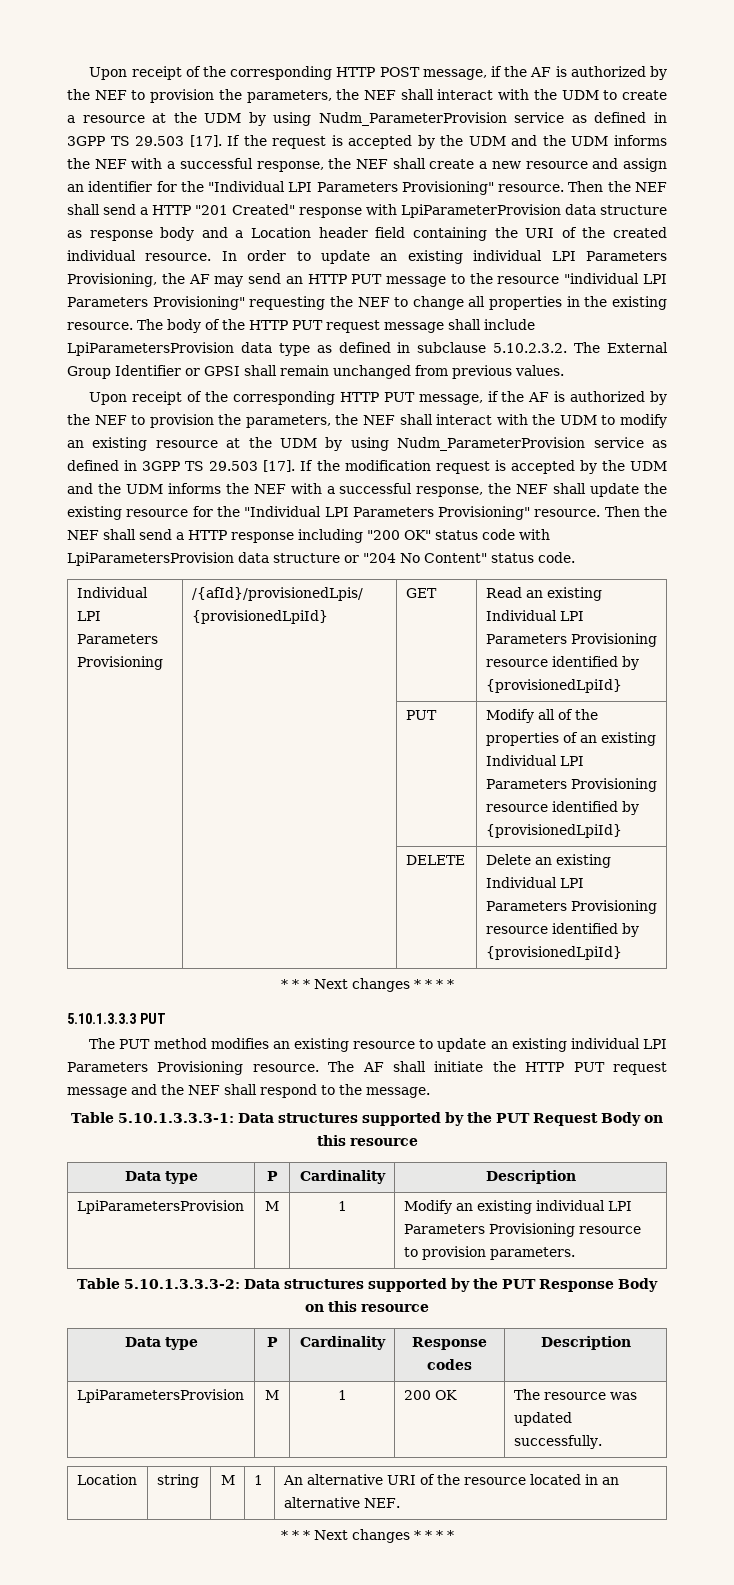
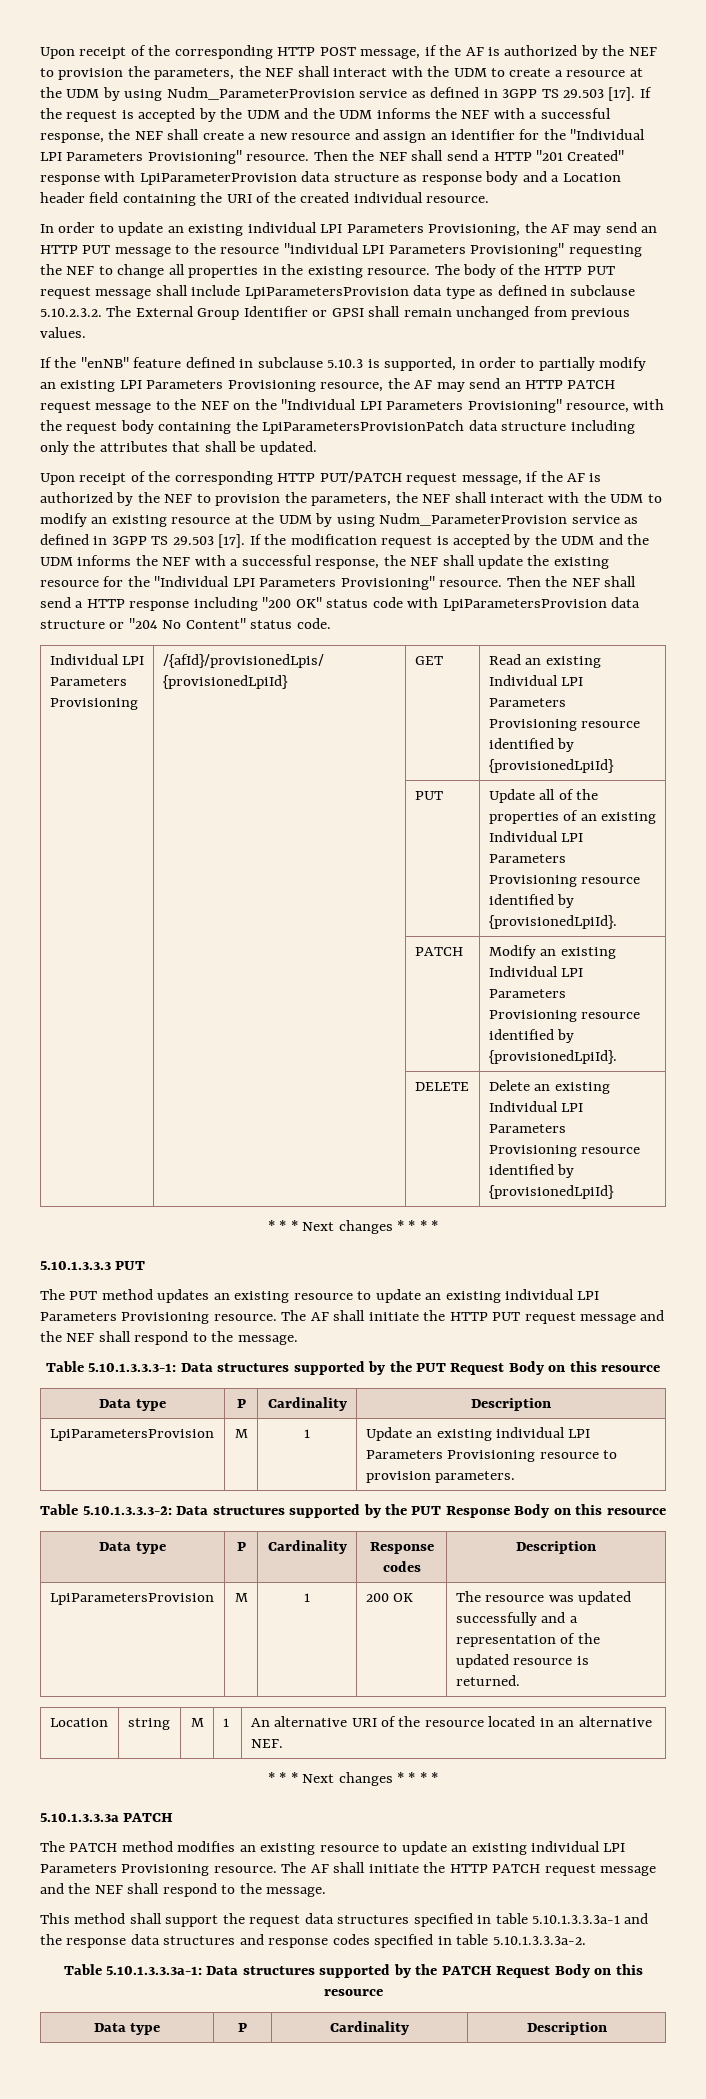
- Then the NEF shall send a HTTP "201 Created" response with LpiParameterProvision data structure as response body and a Location header field containing the URI of the created individual resource. In order to update an existing individual LPI Parameters Provisioning, the AF may send an HTTP PUT message to the resource "individual LPI Parameters Provisioning" requesting the NEF to change all properties in the existing resource.
+ Then the NEF shall send a HTTP "201 Created" response with LpiParameterProvision data structure as response body and a Location header field containing the URI of the created individual resource.
+ In order to update an existing individual LPI Parameters Provisioning, the AF may send an HTTP PUT message to the resource "individual LPI Parameters Provisioning" requesting the NEF to change all properties in the existing resource.
- Upon receipt of the corresponding HTTP PUT message, if the AF is authorized by the NEF to provision the parameters, the NEF shall interact with the UDM to modify an existing resource at the UDM by using Nudm_ParameterProvision service as defined in 3GPP TS 29.503 [17].
+ If the "enNB" feature defined in subclause 5.10.3 is supported, in order to partially modify an existing LPI Parameters Provisioning resource, the AF may send an HTTP PATCH request message to the NEF on the "Individual LPI Parameters Provisioning" resource, with the request body containing the LpiParametersProvisionPatch data structure including only the attributes that shall be updated.
+ Upon receipt of the corresponding HTTP PUT/PATCH request message, if the AF is authorized by the NEF to provision the parameters, the NEF shall interact with the UDM to modify an existing resource at the UDM by using Nudm_ParameterProvision service as defined in 3GPP TS 29.503 [17].
- | | PUT | Modify all of the properties of an existing Individual LPI Parameters Provisioning resource identified by {provisionedLpiId}
+ | | PUT | Update all of the properties of an existing Individual LPI Parameters Provisioning resource identified by {provisionedLpiId}.
+ | | PATCH | Modify an existing Individual LPI Parameters Provisioning resource identified by {provisionedLpiId}.
- The PUT method modifies an existing resource to update an existing individual LPI Parameters Provisioning resource.
+ The PUT method updates an existing resource to update an existing individual LPI Parameters Provisioning resource.
- LpiParametersProvision | M | 1 | Modify an existing individual LPI Parameters Provisioning resource to provision parameters.
+ LpiParametersProvision | M | 1 | Update an existing individual LPI Parameters Provisioning resource to provision parameters.
- LpiParametersProvision | M | 1 | 200 OK | The resource was updated successfully.
+ LpiParametersProvision | M | 1 | 200 OK | The resource was updated successfully and a representation of the updated resource is returned.
+ 5.10.1.3.3.3a PATCH
+ The PATCH method modifies an existing resource to update an existing individual LPI Parameters Provisioning resource. The AF shall initiate the HTTP PATCH request message and the NEF shall respond to the message.
+ This method shall support the request data structures specified in table 5.10.1.3.3.3a-1 and the response data structures and response codes specified in table 5.10.1.3.3.3a-2.
+ Table 5.10.1.3.3.3a-1: Data structures supported by the PATCH Request Body on this resource
+ Data type | P | Cardinality | Description

